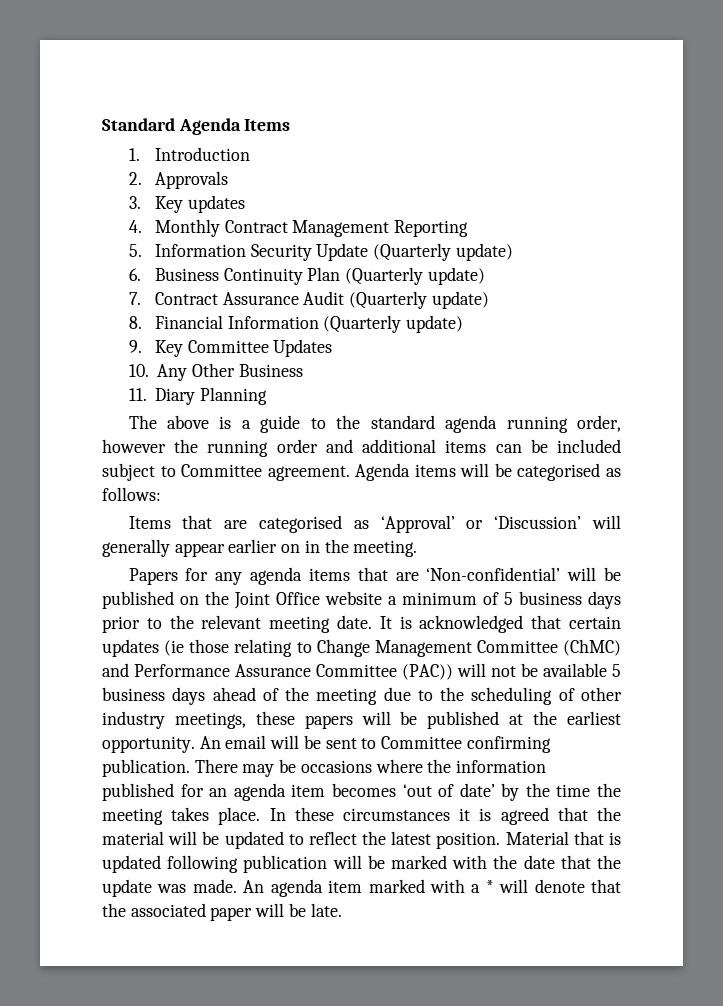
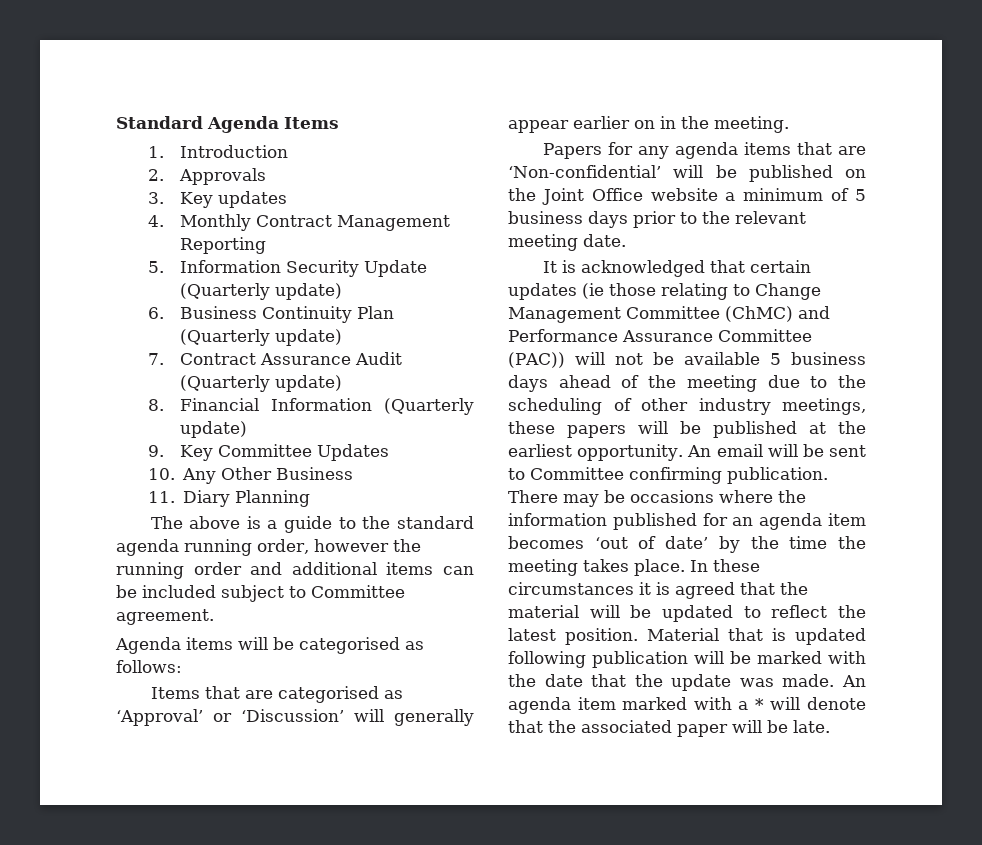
- The above is a guide to the standard agenda running order, however the running order and additional items can be included subject to Committee agreement. Agenda items will be categorised as follows:
+ The above is a guide to the standard agenda running order, however the running order and additional items can be included subject to Committee agreement.
+ Agenda items will be categorised as follows:
- Papers for any agenda items that are ‘Non-confidential’ will be published on the Joint Office website a minimum of 5 business days prior to the relevant meeting date. It is acknowledged that certain updates (ie those relating to Change Management Committee (ChMC) and Performance Assurance Committee (PAC)) will not be available 5 business days ahead of the meeting due to the scheduling of other industry meetings, these papers will be published at the earliest opportunity.
+ Papers for any agenda items that are ‘Non-confidential’ will be published on the Joint Office website a minimum of 5 business days prior to the relevant meeting date.
+ It is acknowledged that certain updates (ie those relating to Change Management Committee (ChMC) and Performance Assurance Committee (PAC)) will not be available 5 business days ahead of the meeting due to the scheduling of other industry meetings, these papers will be published at the earliest opportunity.

